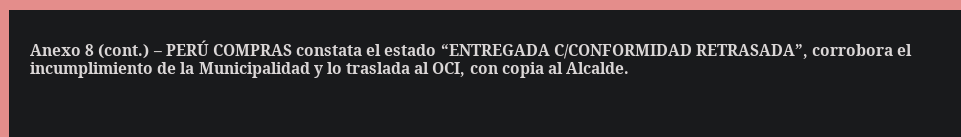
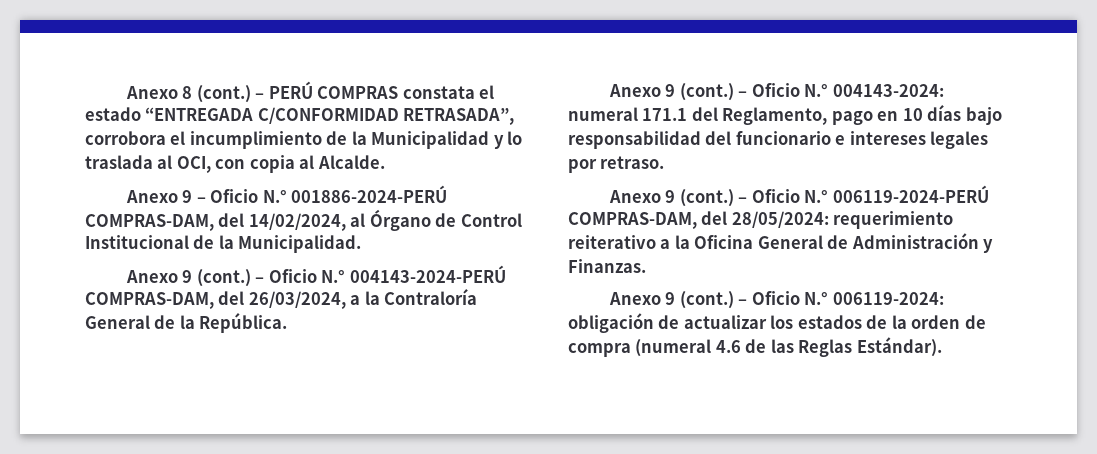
+ Anexo 9 – Oficio N.° 001886-2024-PERÚ COMPRAS-DAM, del 14/02/2024, al Órgano de Control Institucional de la Municipalidad.
+ Anexo 9 (cont.) – Oficio N.° 004143-2024-PERÚ COMPRAS-DAM, del 26/03/2024, a la Contraloría General de la República.
+ Anexo 9 (cont.) – Oficio N.° 004143-2024: numeral 171.1 del Reglamento, pago en 10 días bajo responsabilidad del funcionario e intereses legales por retraso.
+ Anexo 9 (cont.) – Oficio N.° 006119-2024-PERÚ COMPRAS-DAM, del 28/05/2024: requerimiento reiterativo a la Oficina General de Administración y Finanzas.
+ Anexo 9 (cont.) – Oficio N.° 006119-2024: obligación de actualizar los estados de la orden de compra (numeral 4.6 de las Reglas Estándar).

